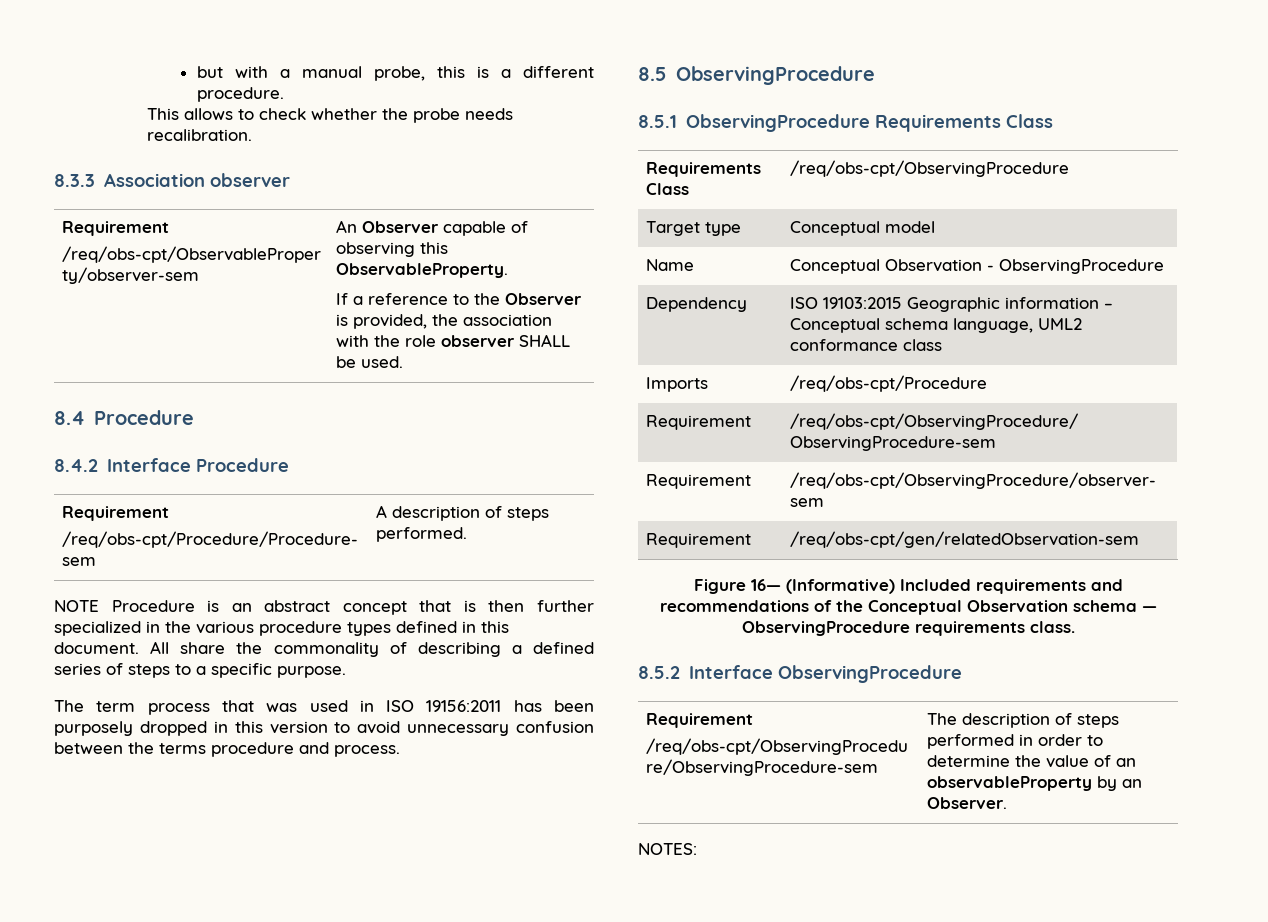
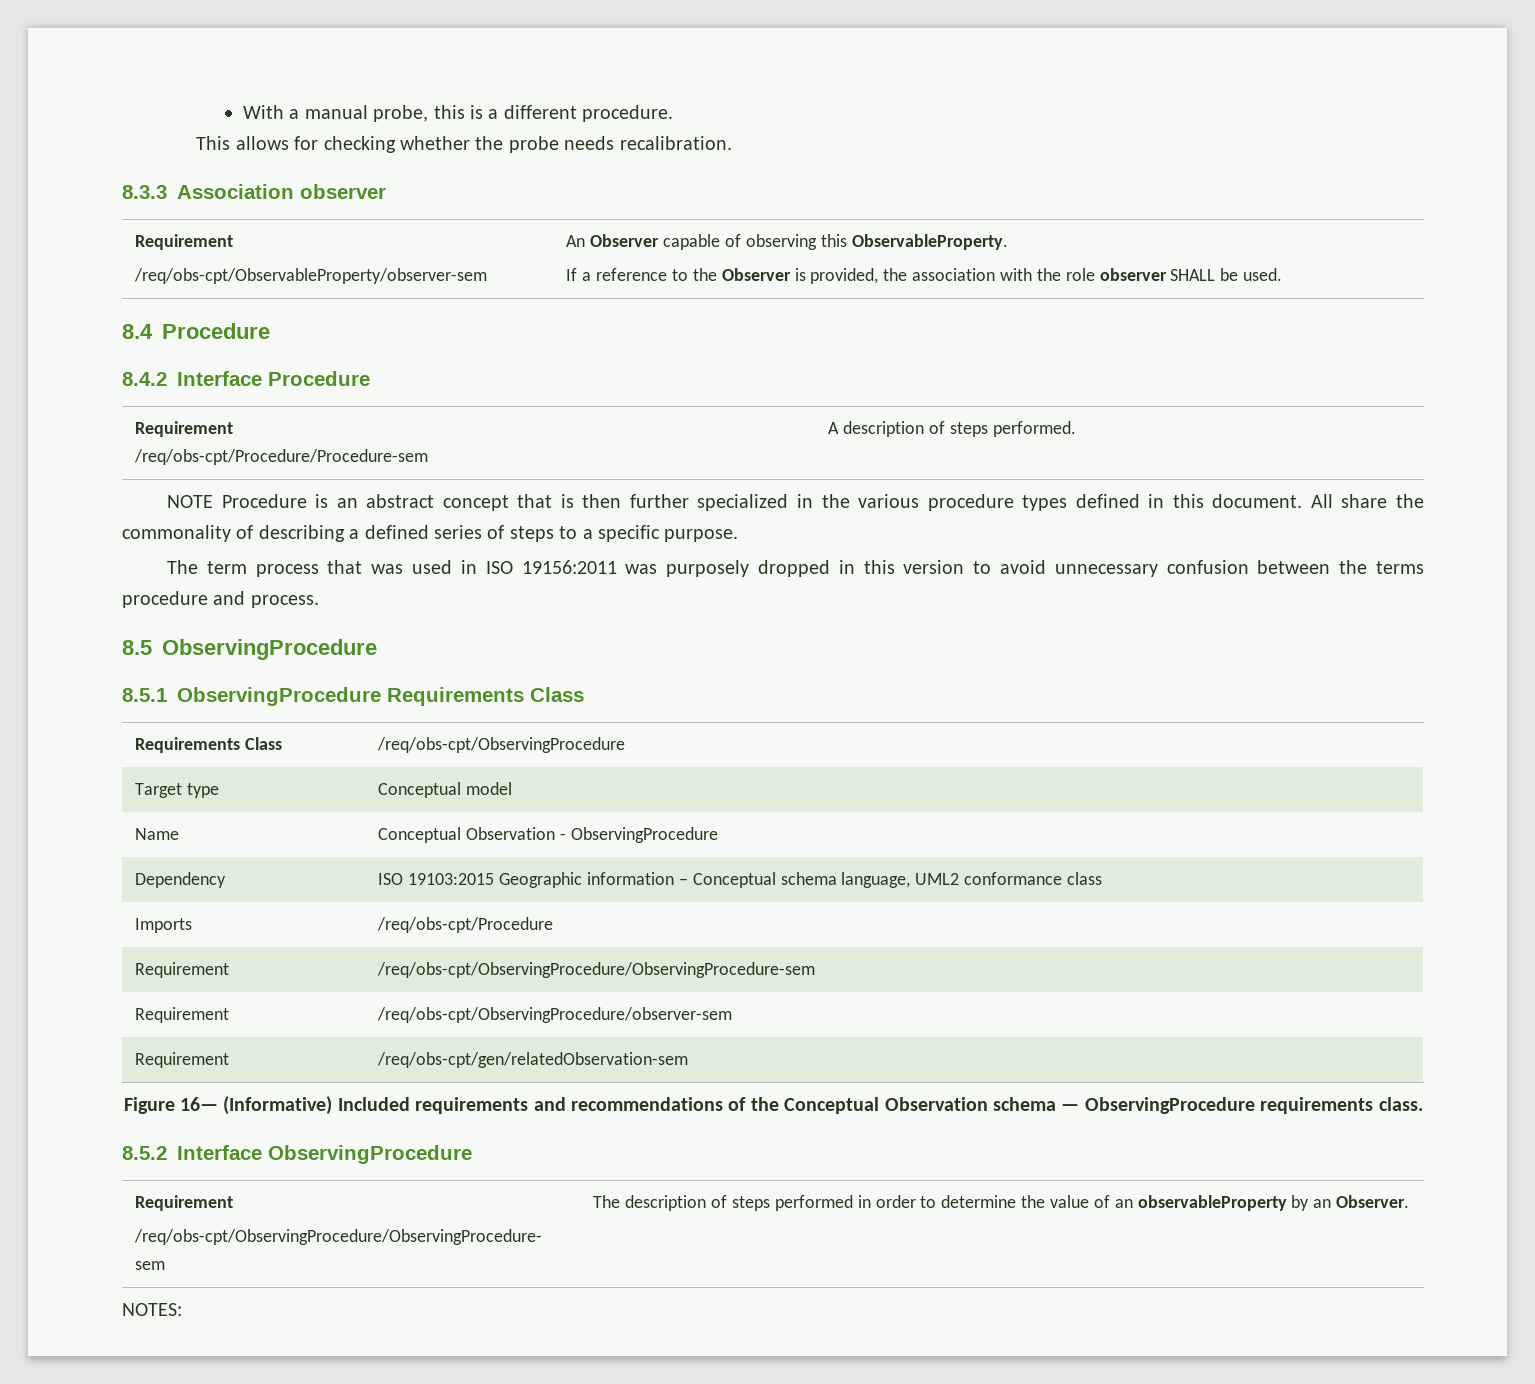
- but with a manual probe, this is a different procedure.
+ With a manual probe, this is a different procedure.
- This allows to check whether the probe needs recalibration.
+ This allows for checking whether the probe needs recalibration.
- The term process that was used in ISO 19156:2011 has been purposely dropped in this version to avoid unnecessary confusion between the terms procedure and process.
+ The term process that was used in ISO 19156:2011 was purposely dropped in this version to avoid unnecessary confusion between the terms procedure and process.

